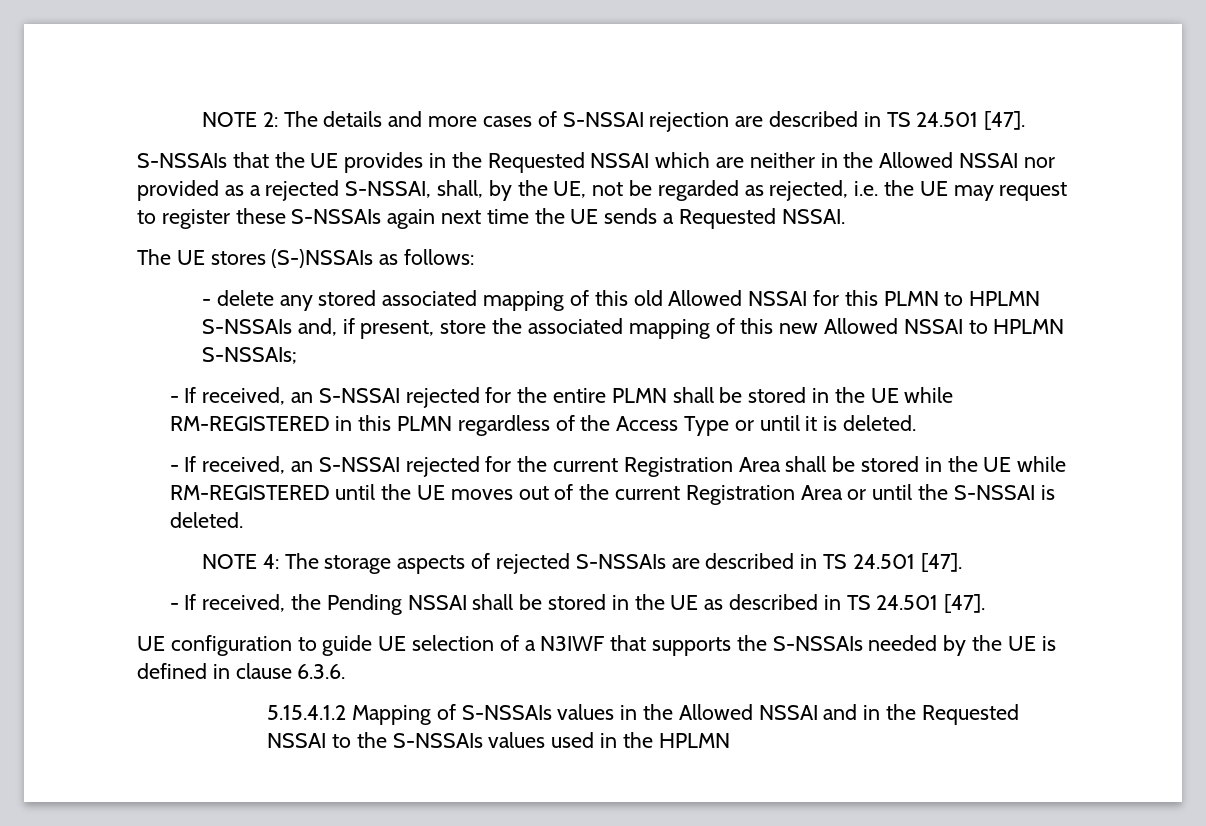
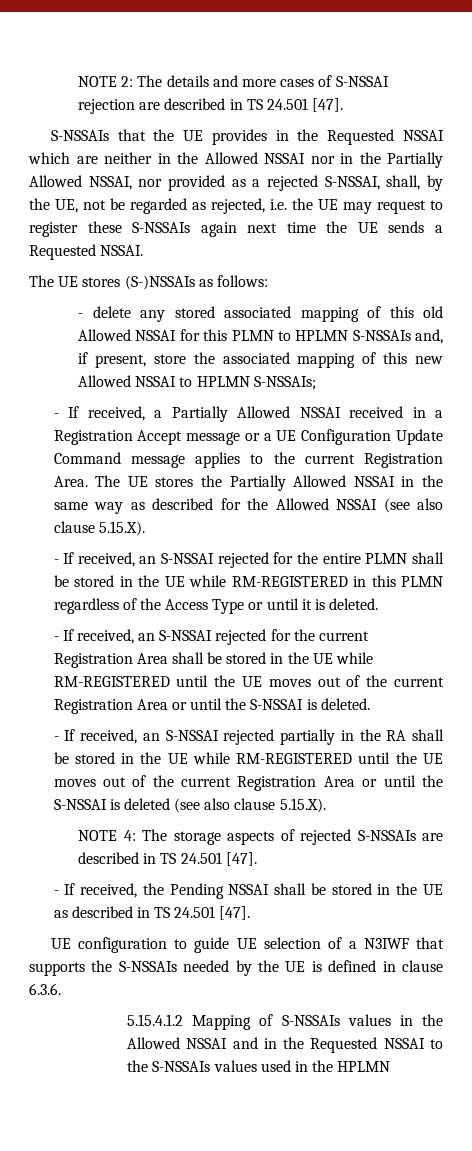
- S-NSSAIs that the UE provides in the Requested NSSAI which are neither in the Allowed NSSAI nor provided as a rejected S-NSSAI, shall, by the UE, not be regarded as rejected, i.e. the UE may request to register these S-NSSAIs again next time the UE sends a Requested NSSAI.
+ S-NSSAIs that the UE provides in the Requested NSSAI which are neither in the Allowed NSSAI nor in the Partially Allowed NSSAI, nor provided as a rejected S-NSSAI, shall, by the UE, not be regarded as rejected, i.e. the UE may request to register these S-NSSAIs again next time the UE sends a Requested NSSAI.
+ - If received, a Partially Allowed NSSAI received in a Registration Accept message or a UE Configuration Update Command message applies to the current Registration Area. The UE stores the Partially Allowed NSSAI in the same way as described for the Allowed NSSAI (see also clause 5.15.X).
+ - If received, an S-NSSAI rejected partially in the RA shall be stored in the UE while RM-REGISTERED until the UE moves out of the current Registration Area or until the S-NSSAI is deleted (see also clause 5.15.X).

